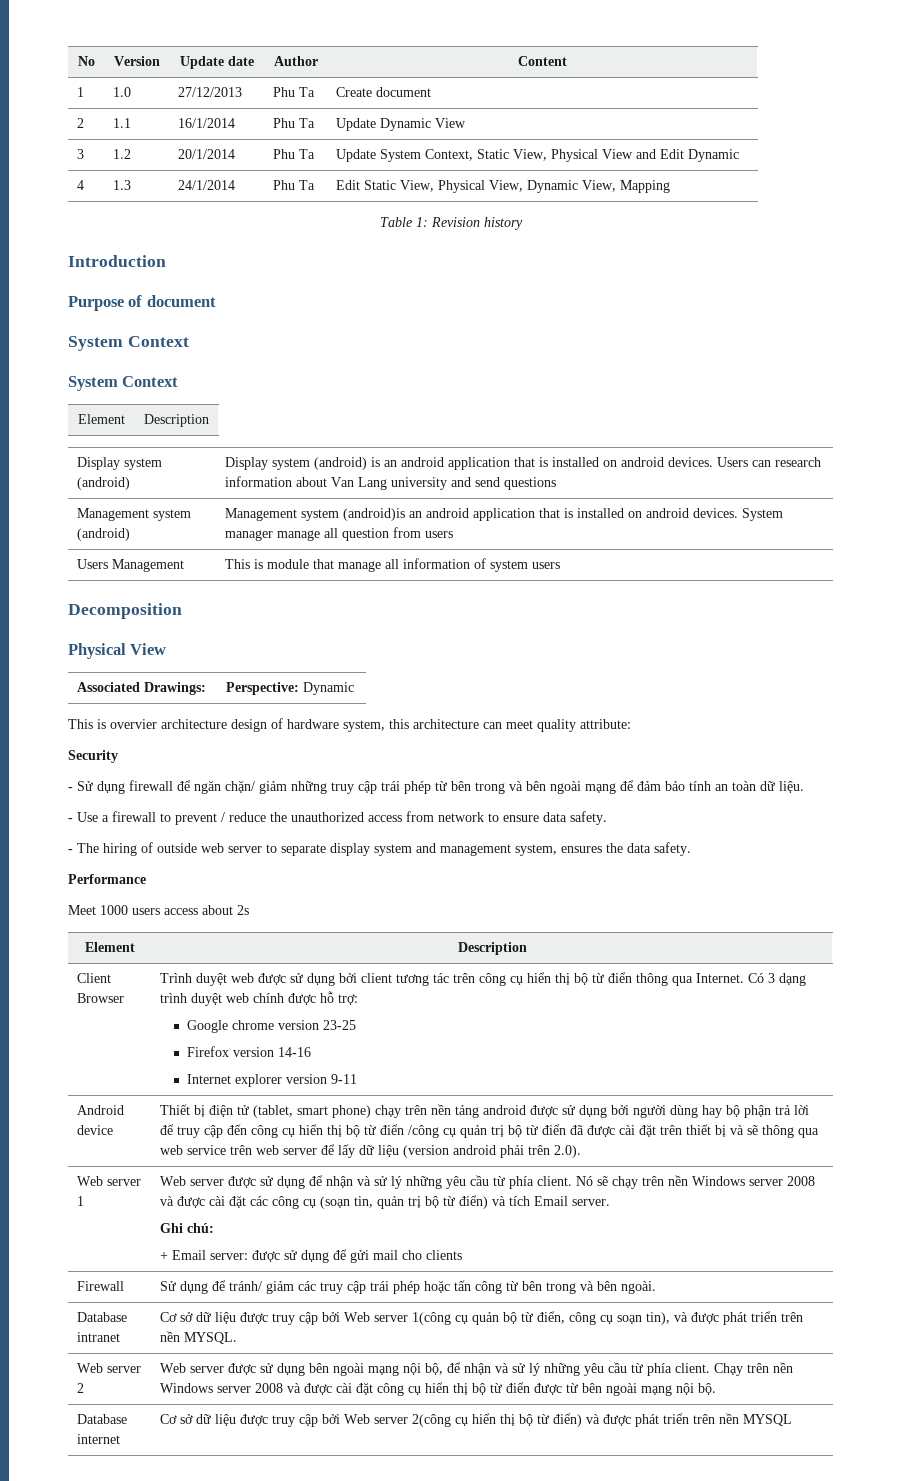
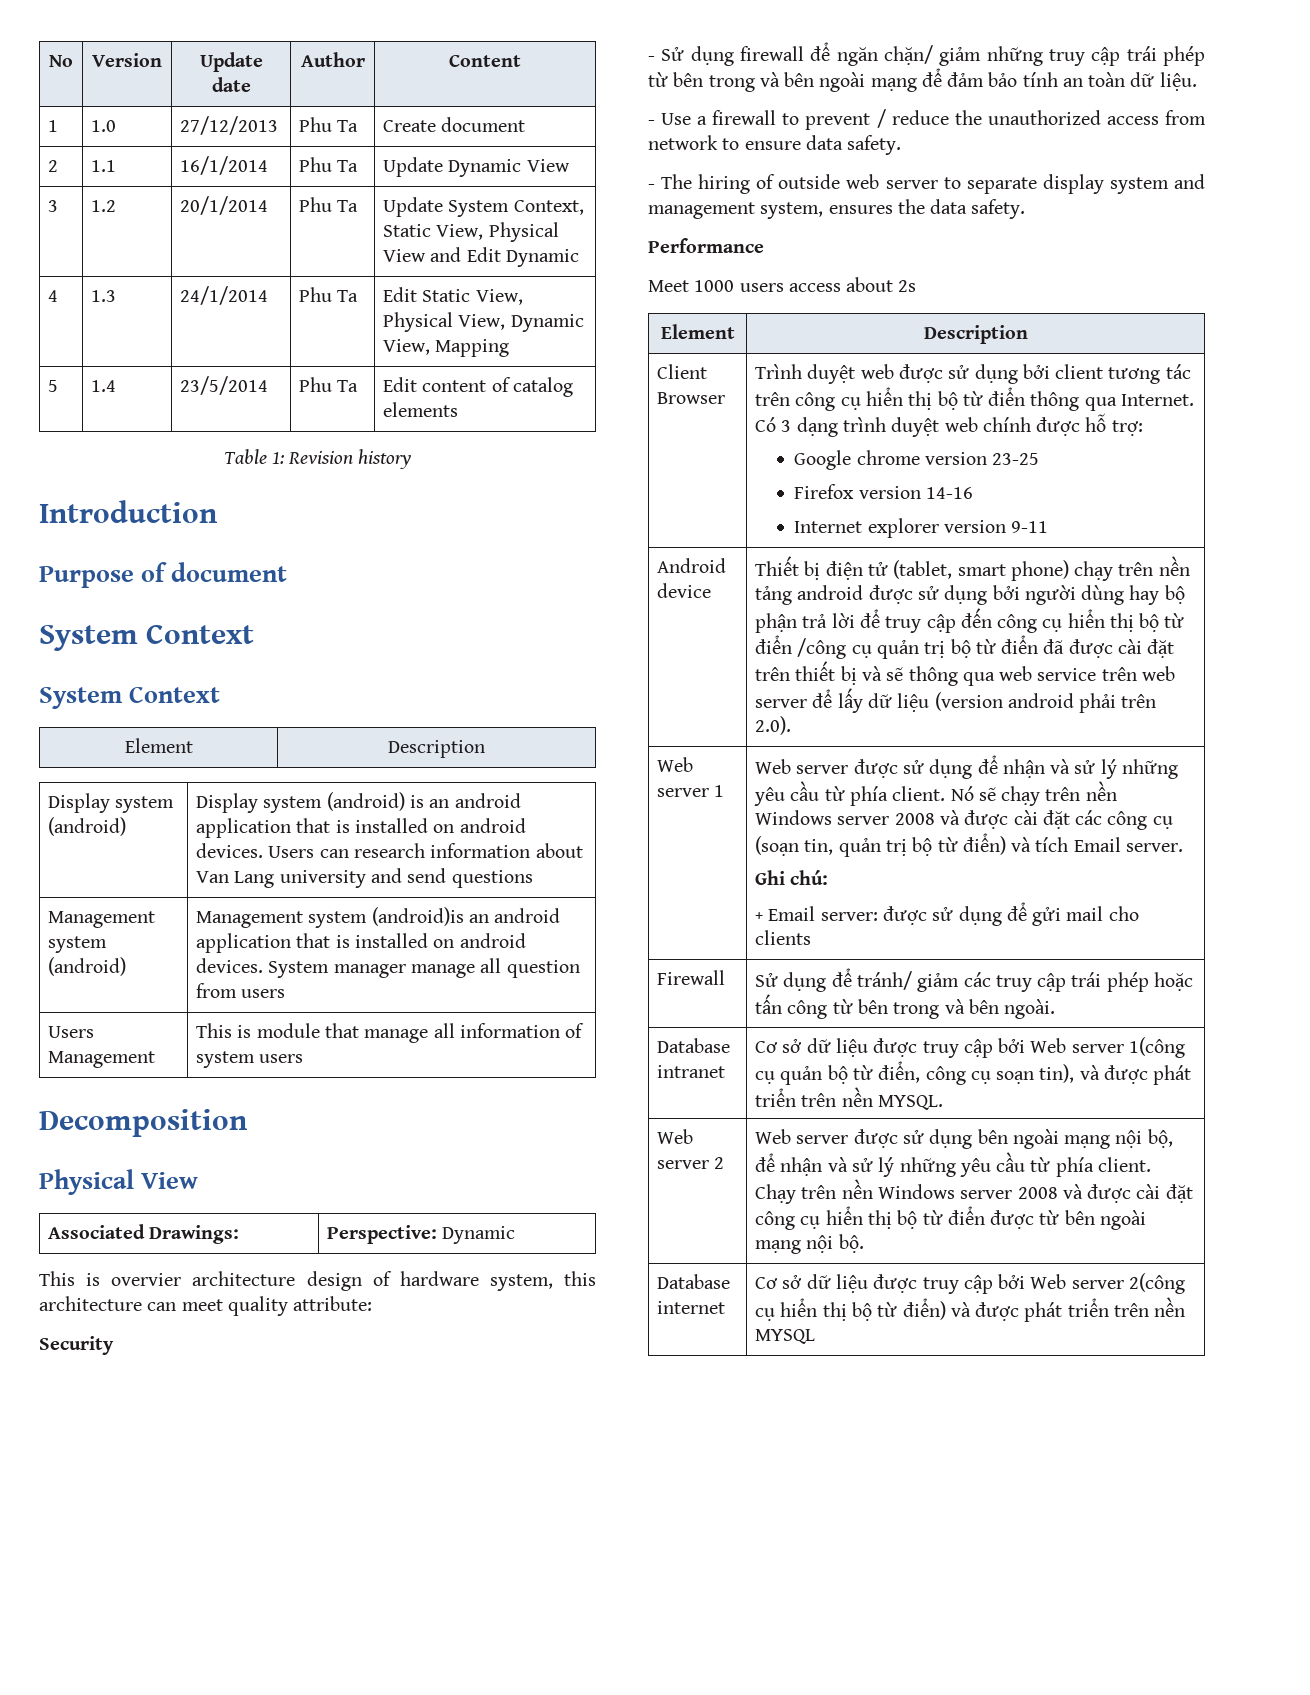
+ 5 | 1.4 | 23/5/2014 | Phu Ta | Edit content of catalog elements

